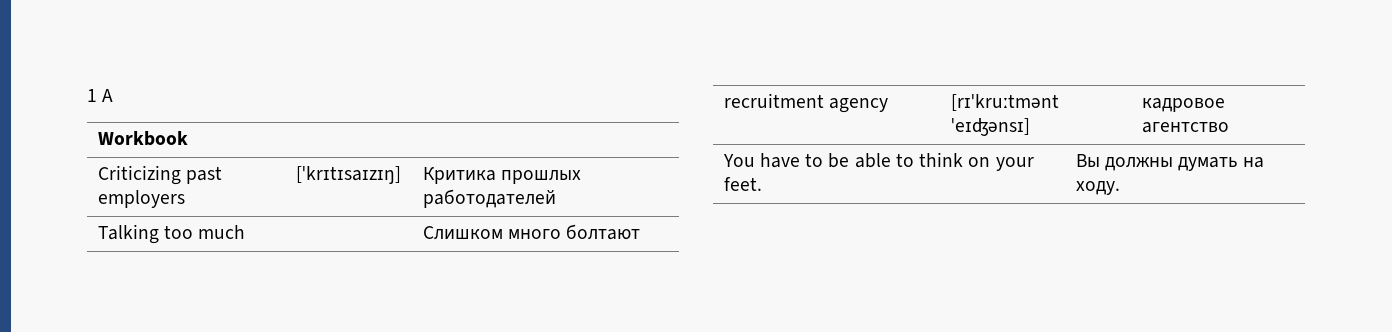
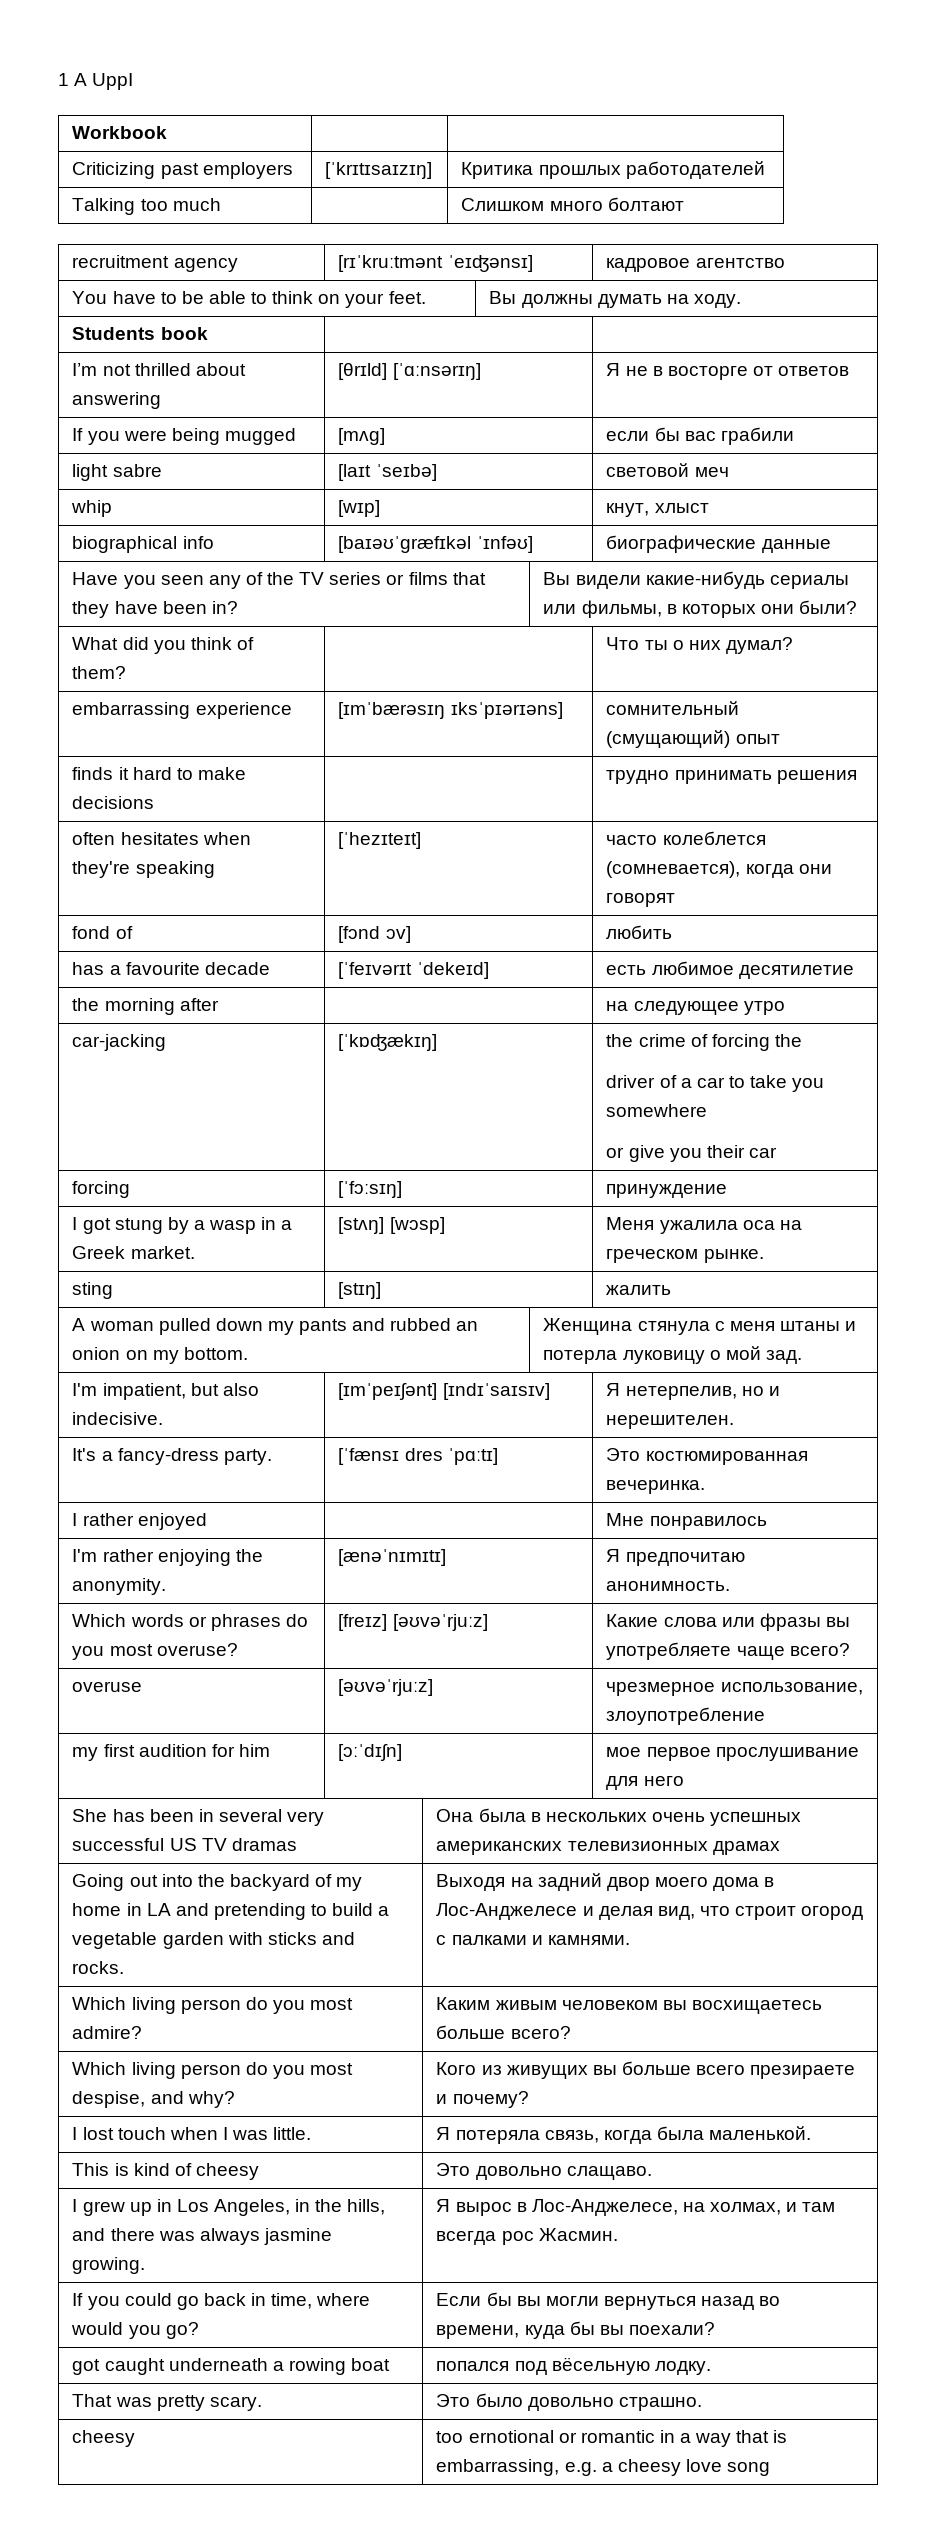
- 1 А
+ 1 А UppI
+ Students book | |
+ I’m not thrilled about answering | [θrɪld] [ˈɑːnsərɪŋ] | Я не в восторге от ответов
+ If you were being mugged | [mʌg] | если бы вас грабили
+ light sabre | [laɪt ˈseɪbə] | световой меч
+ whip | [wɪp] | кнут, хлыст
+ biographical info | [baɪəʊˈgræfɪkəl ˈɪnfəʊ] | биографические данные
+ Have you seen any of the TV series or films that they have been in? | Вы видели какие-нибудь сериалы или фильмы, в которых они были?
+ What did you think of them? | | Что ты о них думал?
+ embarrassing experience | [ɪmˈbærəsɪŋ ɪksˈpɪərɪəns] | сомнительный (смущающий) опыт
+ finds it hard to make decisions | | трудно принимать решения
+ often hesitates when they're speaking | [ˈhezɪteɪt] | часто колеблется (сомневается), когда они говорят
+ fond of | [fɔnd ɔv] | любить
+ has a favourite decade | [ˈfeɪvərɪt ˈdekeɪd] | есть любимое десятилетие
+ the morning after | | на следующее утро
+ car-jacking | [ˈkɒʤækɪŋ] | the crime of forcing the
+ driver of a car to take you somewhere
+ or give you their car
+ forcing | [ˈfɔːsɪŋ] | принуждение
+ I got stung by a wasp in a Greek market. | [stʌŋ] [wɔsp] | Меня ужалила оса на греческом рынке.
+ sting | [stɪŋ] | жалить
+ A woman pulled down my pants and rubbed an onion on my bottom. | Женщина стянула с меня штаны и потерла луковицу о мой зад.
+ I'm impatient, but also indecisive. | [ɪmˈpeɪʃənt] [ɪndɪˈsaɪsɪv] | Я нетерпелив, но и нерешителен.
+ It's a fancy-dress party. | [ˈfænsɪ dres ˈpɑːtɪ] | Это костюмированная вечеринка.
+ I rather enjoyed | | Мне понравилось
+ I'm rather enjoying the anonymity. | [ænəˈnɪmɪtɪ] | Я предпочитаю анонимность.
+ Which words or phrases do you most overuse? | [freɪz] [əʊvəˈrjuːz] | Какие слова или фразы вы употребляете чаще всего?
+ overuse | [əʊvəˈrjuːz] | чрезмерное использование, злоупотребление
+ my first audition for him | [ɔːˈdɪʃn] | мое первое прослушивание для него
+ She has been in several very successful US TV dramas | Она была в нескольких очень успешных американских телевизионных драмах
+ Going out into the backyard of my home in LA and pretending to build a vegetable garden with sticks and rocks. | Выходя на задний двор моего дома в Лос-Анджелесе и делая вид, что строит огород с палками и камнями.
+ Which living person do you most admire? | Каким живым человеком вы восхищаетесь больше всего?
+ Which living person do you most despise, and why? | Кого из живущих вы больше всего презираете и почему?
+ I lost touch when I was little. | Я потеряла связь, когда была маленькой.
+ This is kind of cheesy | Это довольно слащаво.
+ I grew up in Los Angeles, in the hills, and there was always jasmine growing. | Я вырос в Лос-Анджелесе, на холмах, и там всегда рос Жасмин.
+ If you could go back in time, where would you go? | Если бы вы могли вернуться назад во времени, куда бы вы поехали?
+ got caught underneath a rowing boat | попался под вёсельную лодку.
+ That was pretty scary. | Это было довольно страшно.
+ cheesy | too ernotional or romantic in a way that is embarrassing, e.g. a cheesy love song

